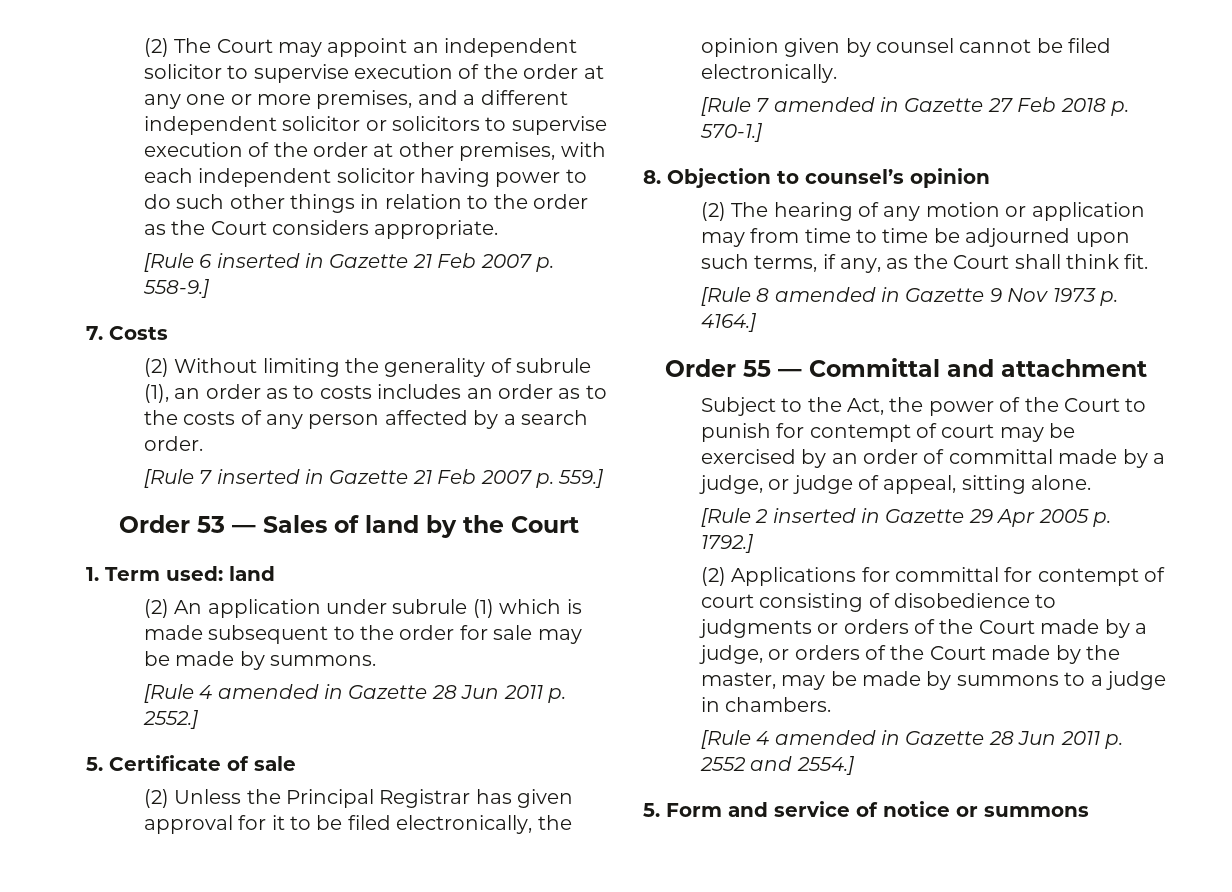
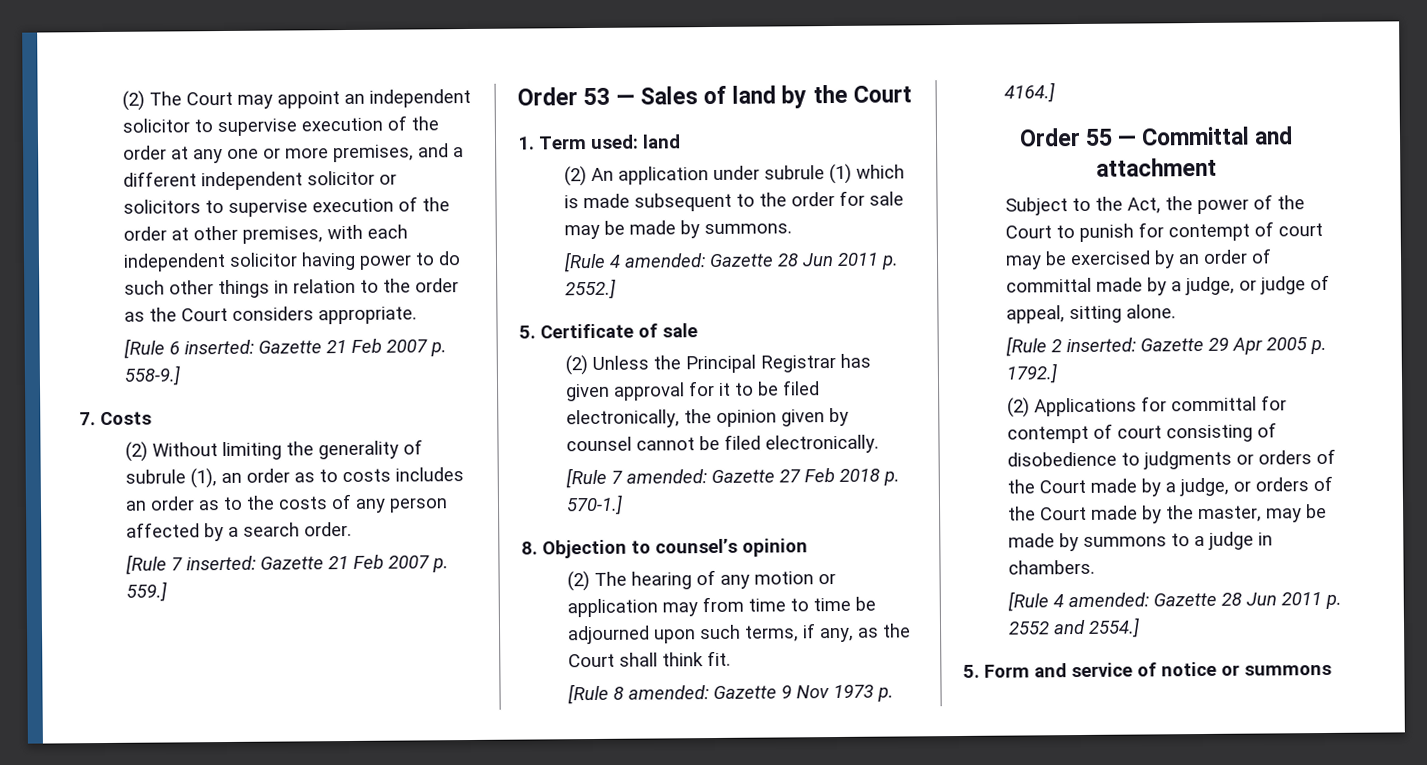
- [Rule 6 inserted in Gazette 21 Feb 2007 p. 558-9.]
+ [Rule 6 inserted: Gazette 21 Feb 2007 p. 558-9.]
- [Rule 7 inserted in Gazette 21 Feb 2007 p. 559.]
+ [Rule 7 inserted: Gazette 21 Feb 2007 p. 559.]
- [Rule 4 amended in Gazette 28 Jun 2011 p. 2552.]
+ [Rule 4 amended: Gazette 28 Jun 2011 p. 2552.]
- [Rule 7 amended in Gazette 27 Feb 2018 p. 570-1.]
+ [Rule 7 amended: Gazette 27 Feb 2018 p. 570-1.]
- [Rule 8 amended in Gazette 9 Nov 1973 p. 4164.]
+ [Rule 8 amended: Gazette 9 Nov 1973 p. 4164.]
- [Rule 2 inserted in Gazette 29 Apr 2005 p. 1792.]
+ [Rule 2 inserted: Gazette 29 Apr 2005 p. 1792.]
- [Rule 4 amended in Gazette 28 Jun 2011 p. 2552 and 2554.]
+ [Rule 4 amended: Gazette 28 Jun 2011 p. 2552 and 2554.]

